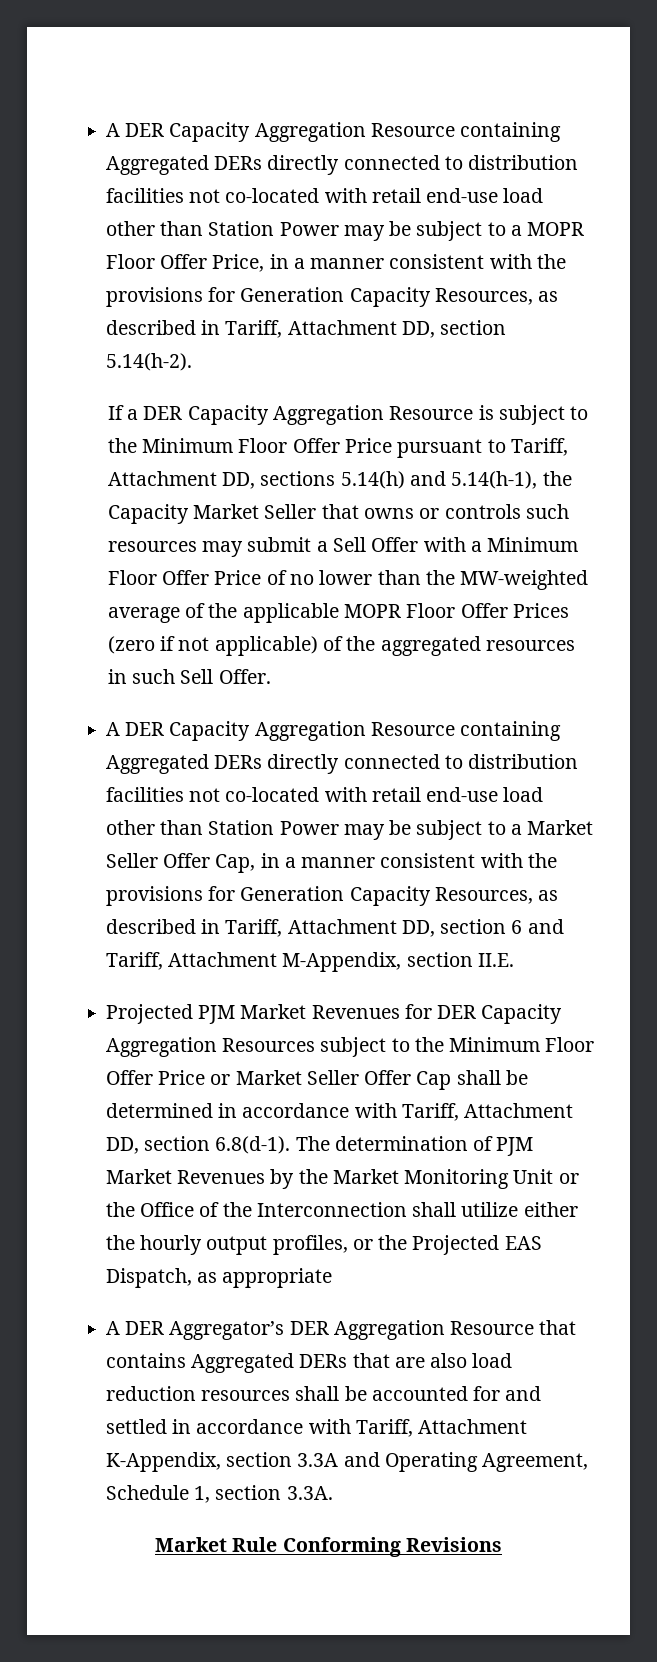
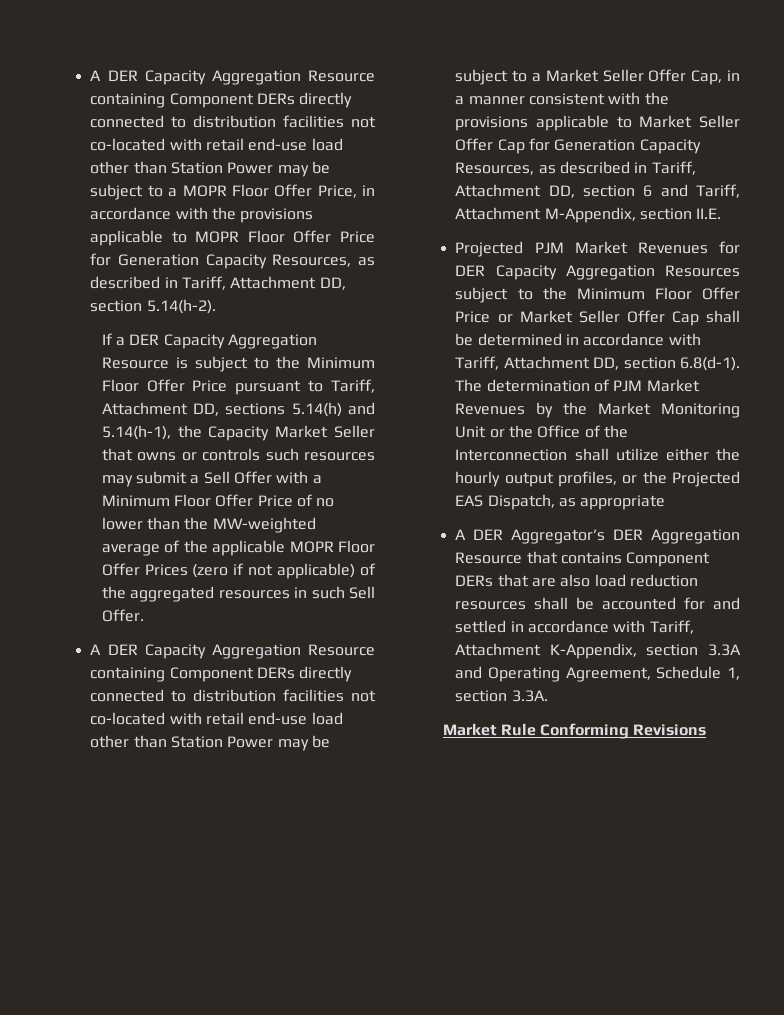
- A DER Capacity Aggregation Resource containing Aggregated DERs directly connected to distribution facilities not co-located with retail end-use load other than Station Power may be subject to a MOPR Floor Offer Price, in a manner consistent with the provisions for Generation Capacity Resources, as described in Tariff, Attachment DD, section 5.14(h-2).
+ A DER Capacity Aggregation Resource containing Component DERs directly connected to distribution facilities not co-located with retail end-use load other than Station Power may be subject to a MOPR Floor Offer Price, in accordance with the provisions applicable to MOPR Floor Offer Price for Generation Capacity Resources, as described in Tariff, Attachment DD, section 5.14(h-2).
- A DER Capacity Aggregation Resource containing Aggregated DERs directly connected to distribution facilities not co-located with retail end-use load other than Station Power may be subject to a Market Seller Offer Cap, in a manner consistent with the provisions for Generation Capacity Resources, as described in Tariff, Attachment DD, section 6 and Tariff, Attachment M-Appendix, section II.E.
+ A DER Capacity Aggregation Resource containing Component DERs directly connected to distribution facilities not co-located with retail end-use load other than Station Power may be subject to a Market Seller Offer Cap, in a manner consistent with the provisions applicable to Market Seller Offer Cap for Generation Capacity Resources, as described in Tariff, Attachment DD, section 6 and Tariff, Attachment M-Appendix, section II.E.
- A DER Aggregator’s DER Aggregation Resource that contains Aggregated DERs that are also load reduction resources shall be accounted for and settled in accordance with Tariff, Attachment K-Appendix, section 3.3A and Operating Agreement, Schedule 1, section 3.3A.
+ A DER Aggregator’s DER Aggregation Resource that contains Component DERs that are also load reduction resources shall be accounted for and settled in accordance with Tariff, Attachment K-Appendix, section 3.3A and Operating Agreement, Schedule 1, section 3.3A.

